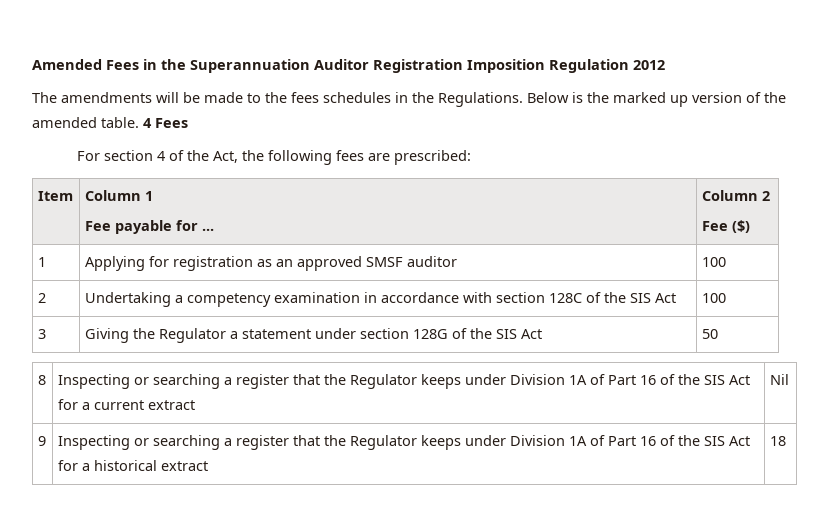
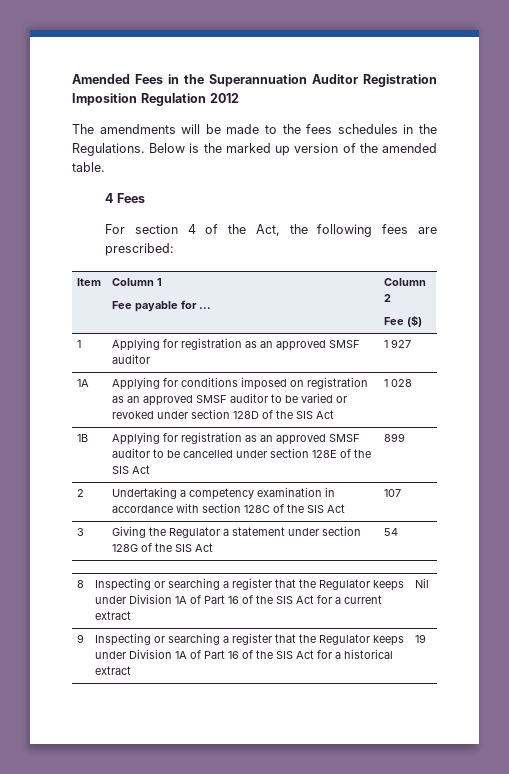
- Below is the marked up version of the amended table. 4 Fees
+ Below is the marked up version of the amended table.
+ 4 Fees
- 1 | Applying for registration as an approved SMSF auditor | 100
+ 1 | Applying for registration as an approved SMSF auditor | 1 927
+ 1A | Applying for conditions imposed on registration as an approved SMSF auditor to be varied or revoked under section 128D of the SIS Act | 1 028
+ 1B | Applying for registration as an approved SMSF auditor to be cancelled under section 128E of the SIS Act | 899
- 2 | Undertaking a competency examination in accordance with section 128C of the SIS Act | 100
+ 2 | Undertaking a competency examination in accordance with section 128C of the SIS Act | 107
- 3 | Giving the Regulator a statement under section 128G of the SIS Act | 50
+ 3 | Giving the Regulator a statement under section 128G of the SIS Act | 54
- 9 | Inspecting or searching a register that the Regulator keeps under Division 1A of Part 16 of the SIS Act for a historical extract | 18
+ 9 | Inspecting or searching a register that the Regulator keeps under Division 1A of Part 16 of the SIS Act for a historical extract | 19

